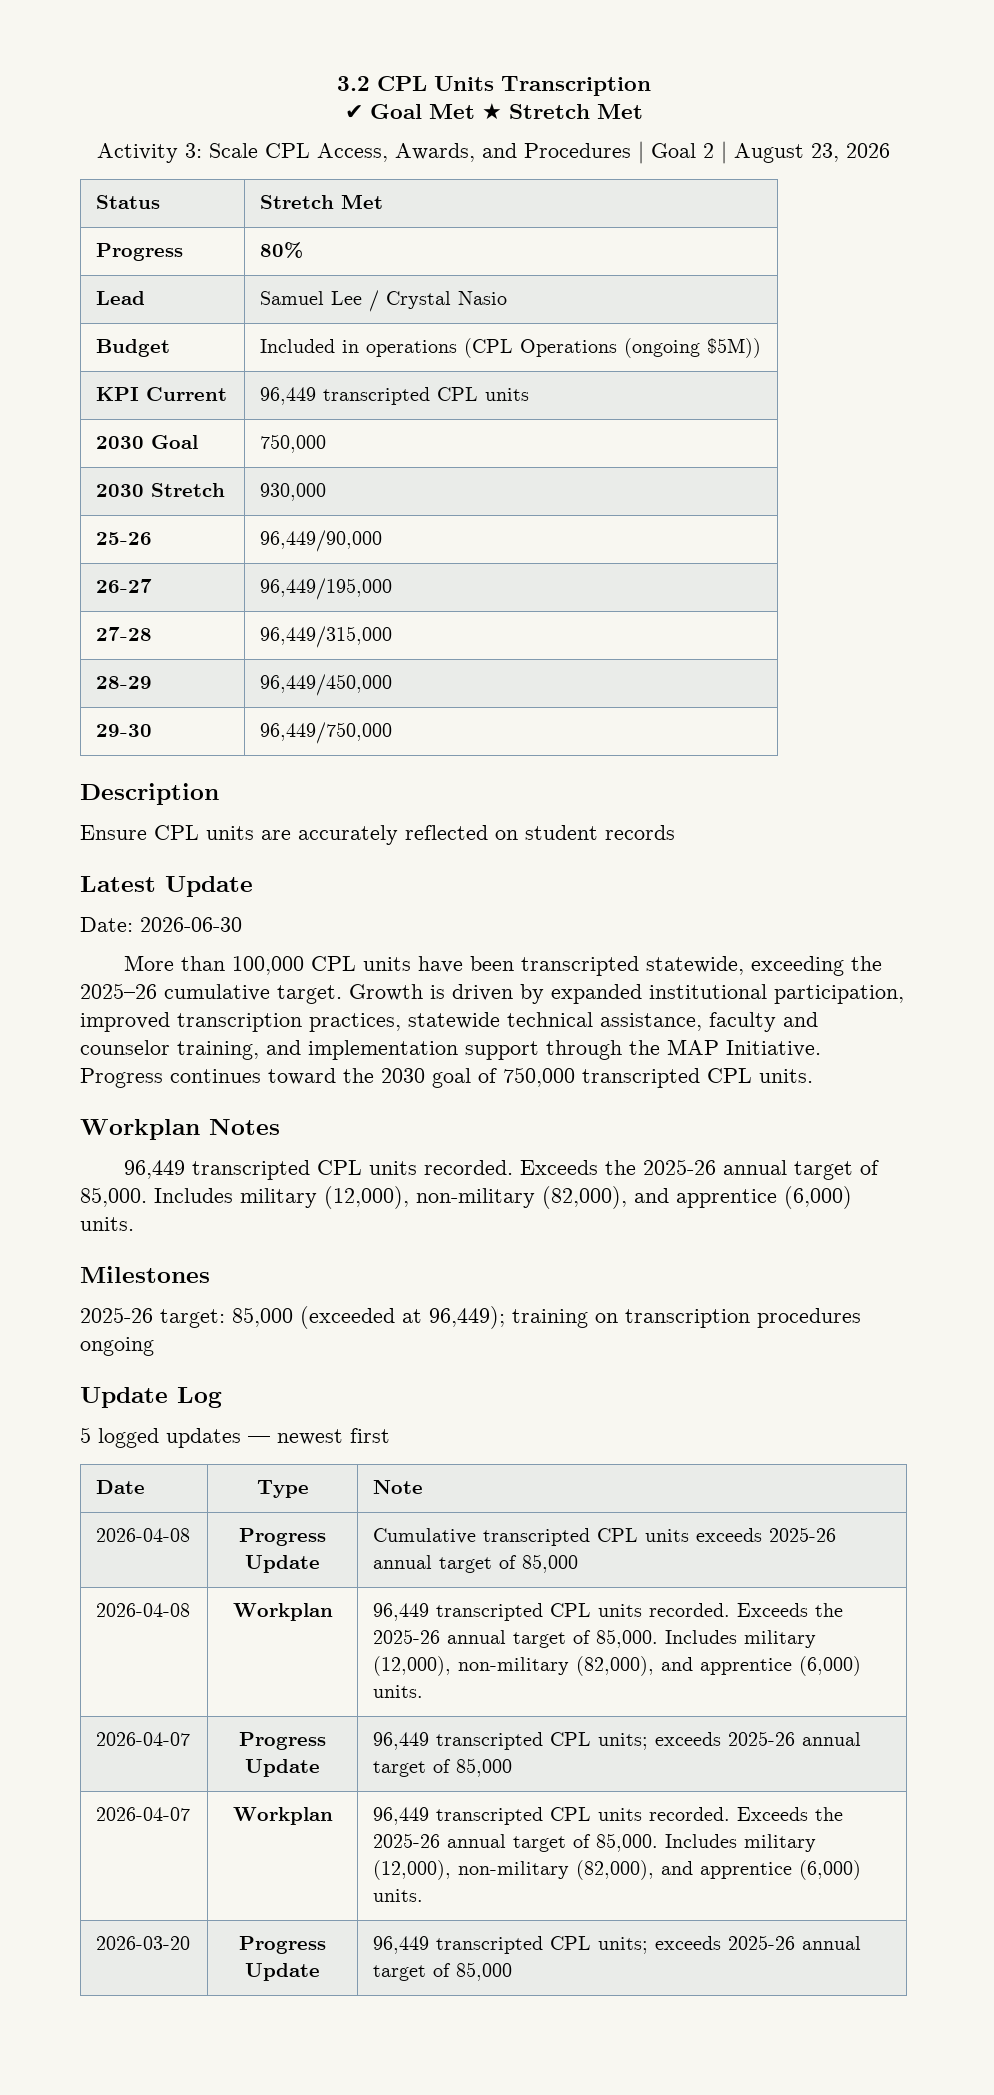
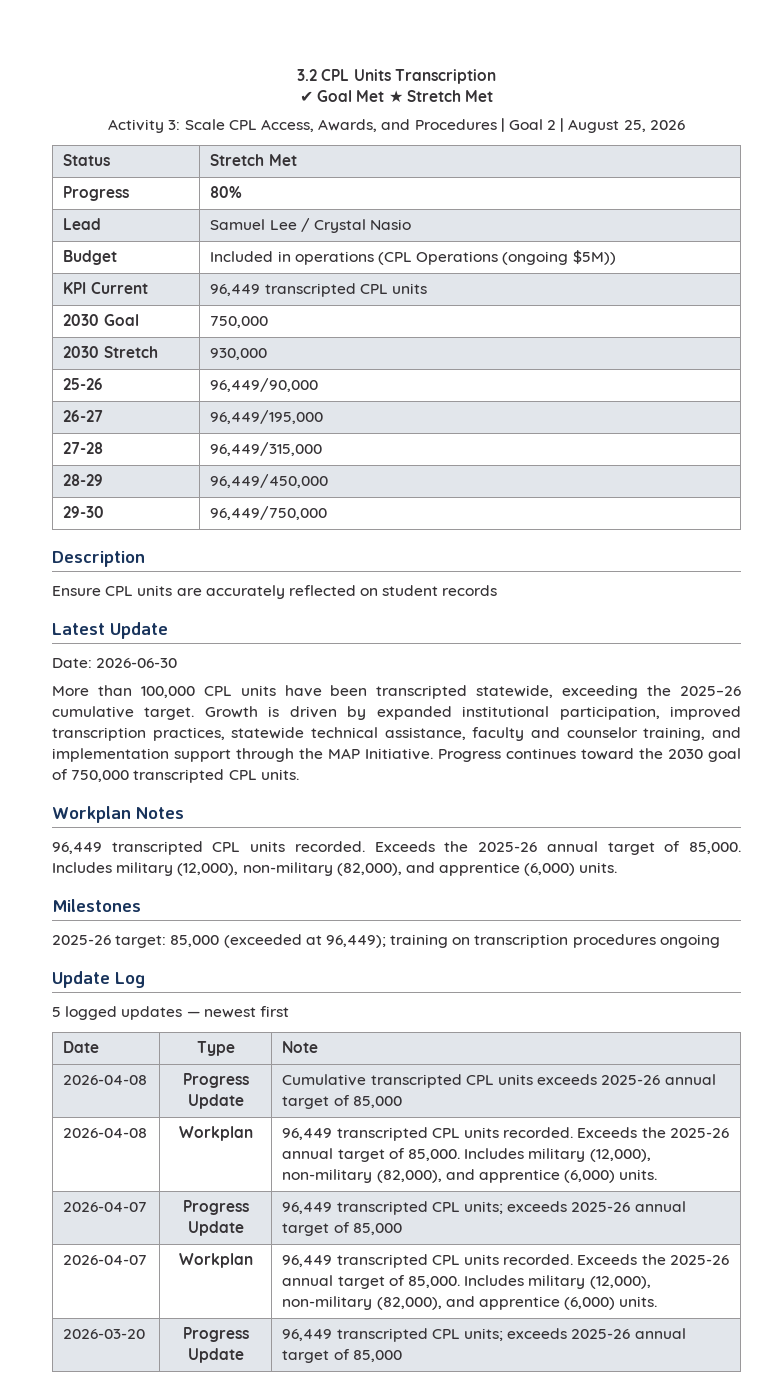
- Activity 3: Scale CPL Access, Awards, and Procedures | Goal 2 | August 23, 2026
+ Activity 3: Scale CPL Access, Awards, and Procedures | Goal 2 | August 25, 2026

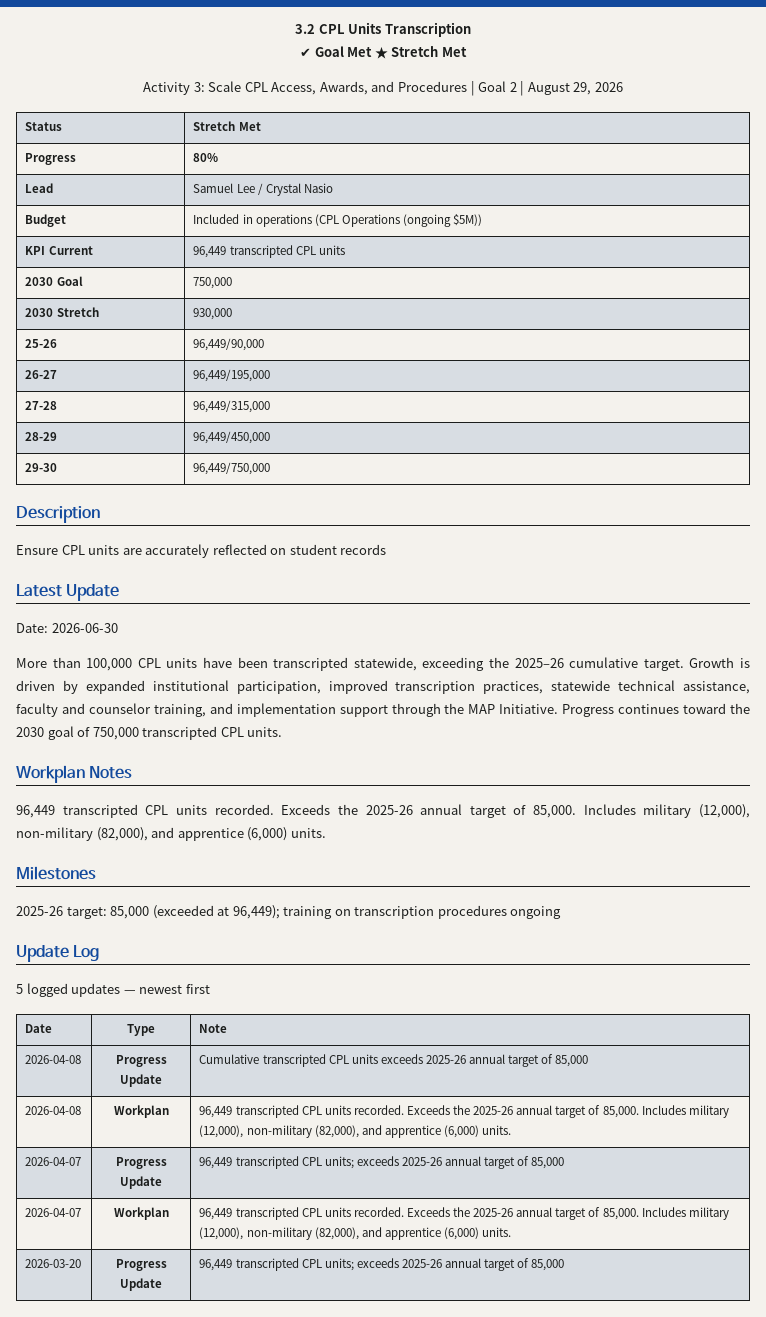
- Activity 3: Scale CPL Access, Awards, and Procedures | Goal 2 | August 25, 2026
+ Activity 3: Scale CPL Access, Awards, and Procedures | Goal 2 | August 29, 2026

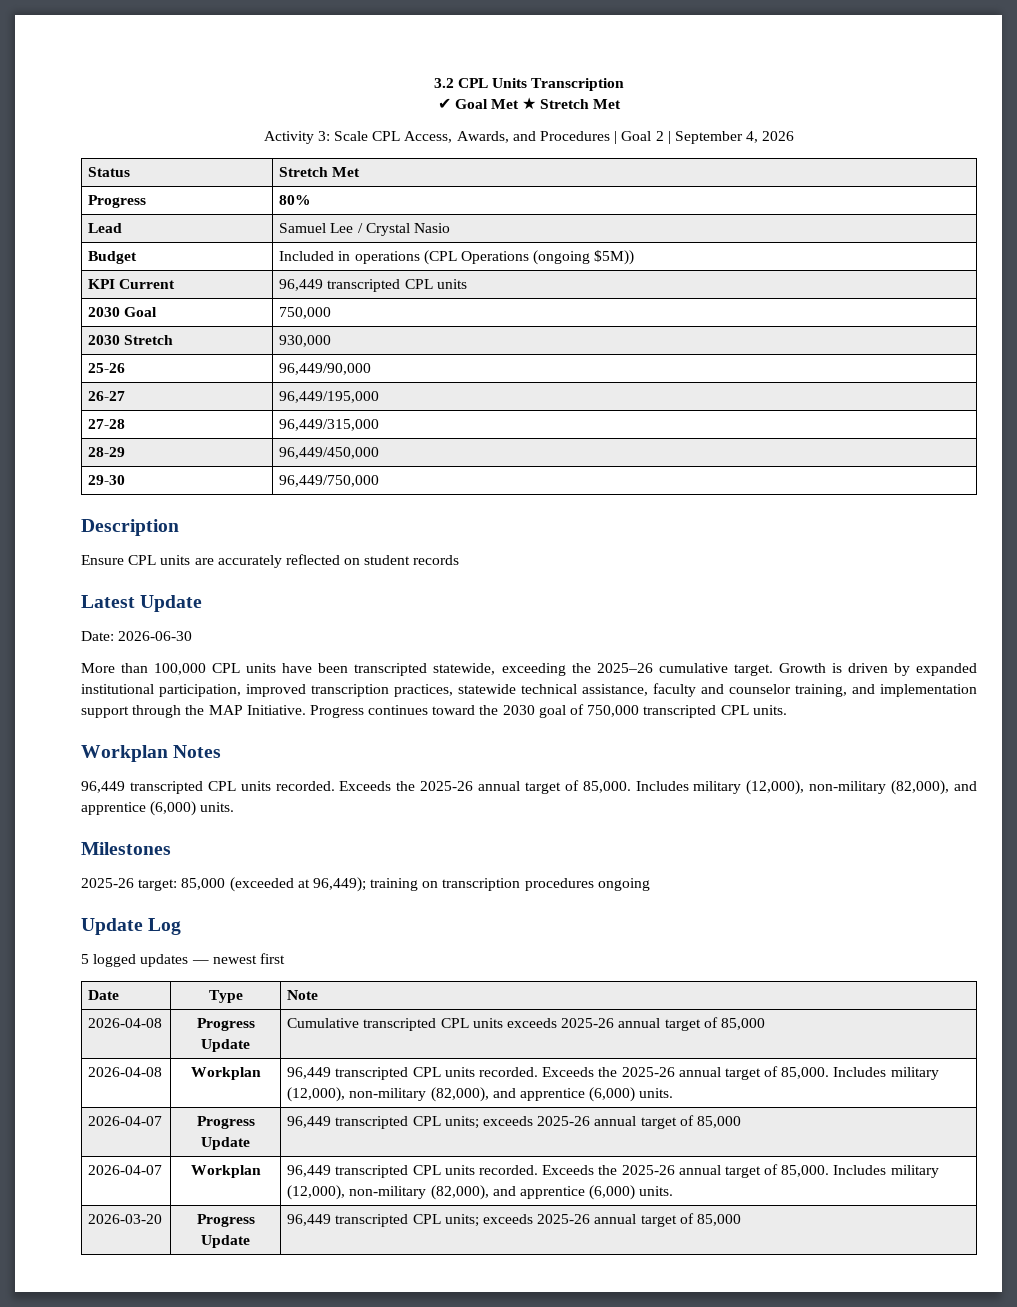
- Activity 3: Scale CPL Access, Awards, and Procedures | Goal 2 | August 29, 2026
+ Activity 3: Scale CPL Access, Awards, and Procedures | Goal 2 | September 4, 2026

